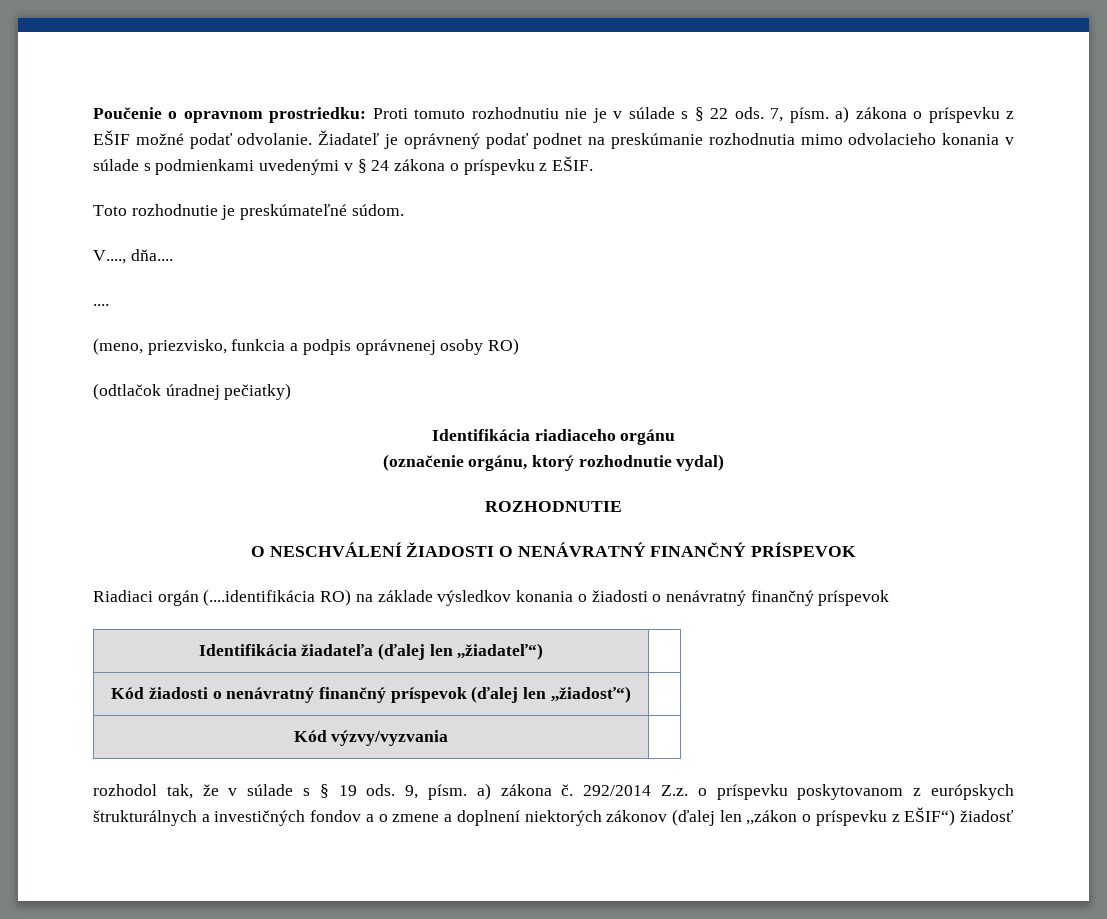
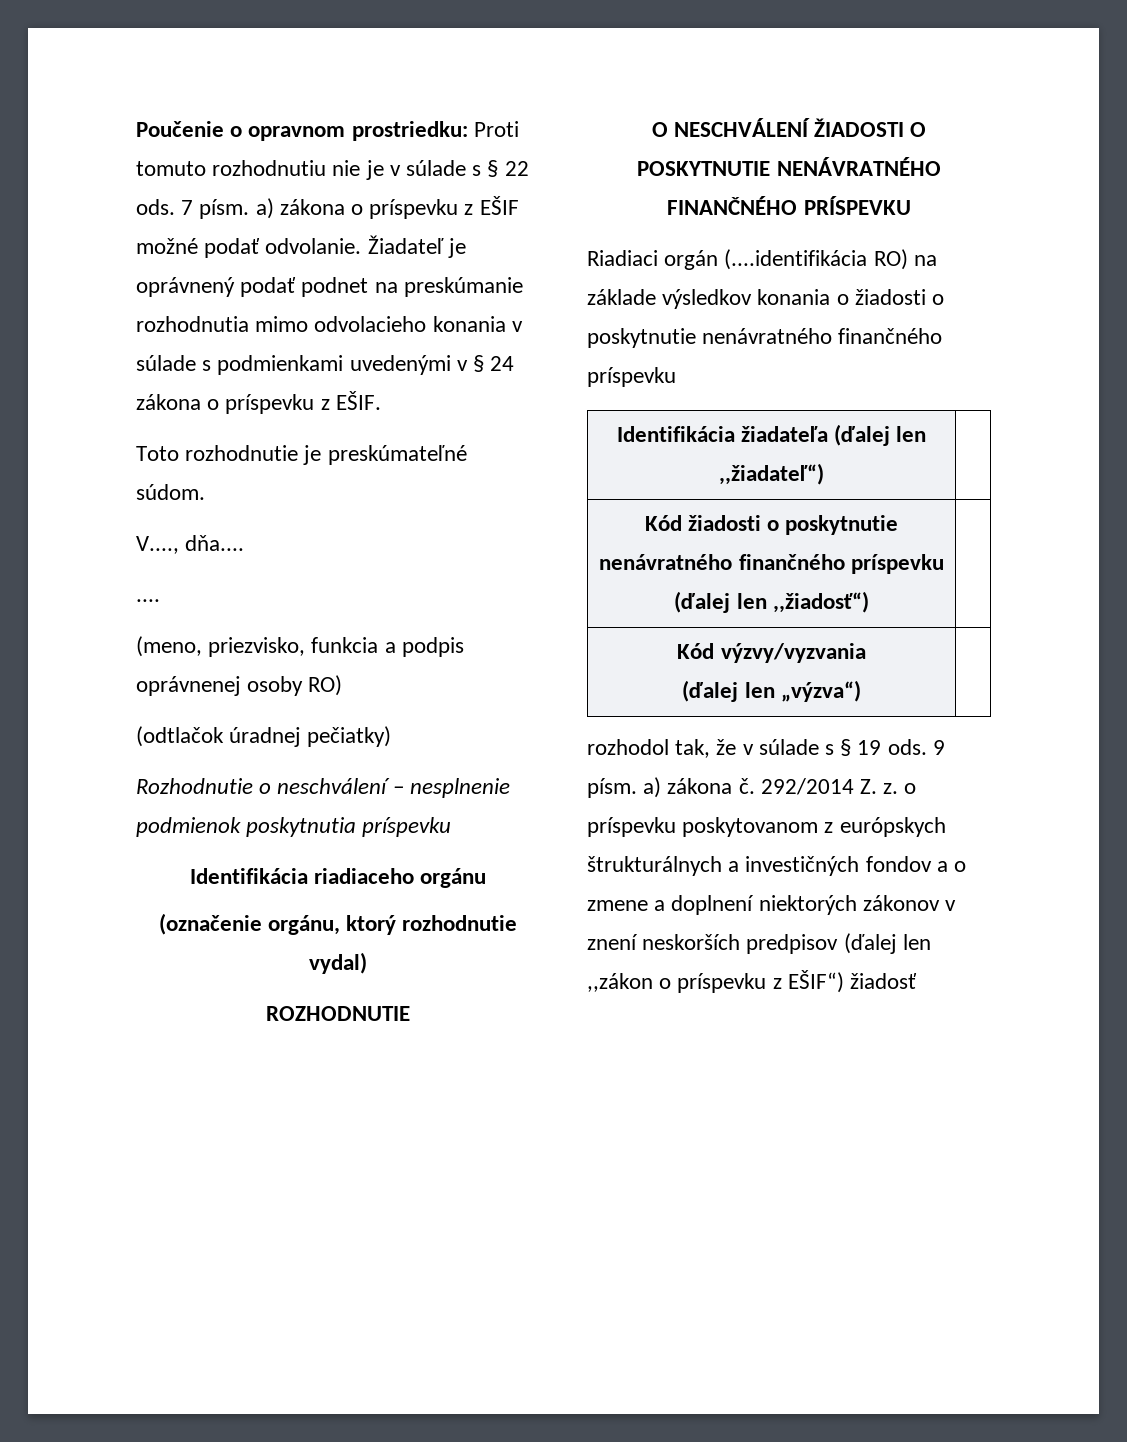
- 7, písm. a) zákona o príspevku z EŠIF možné podať odvolanie.
+ 7 písm. a) zákona o príspevku z EŠIF možné podať odvolanie.
+ Rozhodnutie o neschválení – nesplnenie podmienok poskytnutia príspevku
- O NESCHVÁLENÍ ŽIADOSTI O NENÁVRATNÝ FINANČNÝ PRÍSPEVOK
+ O NESCHVÁLENÍ ŽIADOSTI O POSKYTNUTIE NENÁVRATNÉHO FINANČNÉHO PRÍSPEVKU
- Riadiaci orgán (....identifikácia RO) na základe výsledkov konania o žiadosti o nenávratný finančný príspevok
+ Riadiaci orgán (....identifikácia RO) na základe výsledkov konania o žiadosti o poskytnutie nenávratného finančného príspevku
- Kód žiadosti o nenávratný finančný príspevok (ďalej len ,,žiadosť“) |
+ Kód žiadosti o poskytnutie nenávratného finančného príspevku (ďalej len ,,žiadosť“) |
- Kód výzvy/vyzvania |
+ Kód výzvy/vyzvania
+ (ďalej len „výzva“) |
- 9, písm. a) zákona č.
+ 9 písm. a) zákona č.
- 292/2014 Z.z. o príspevku poskytovanom z európskych štrukturálnych a investičných fondov a o zmene a doplnení niektorých zákonov (ďalej len ,,zákon o príspevku z EŠIF“) žiadosť
+ 292/2014 Z. z. o príspevku poskytovanom z európskych štrukturálnych a investičných fondov a o zmene a doplnení niektorých zákonov v znení neskorších predpisov (ďalej len ,,zákon o príspevku z EŠIF“) žiadosť

